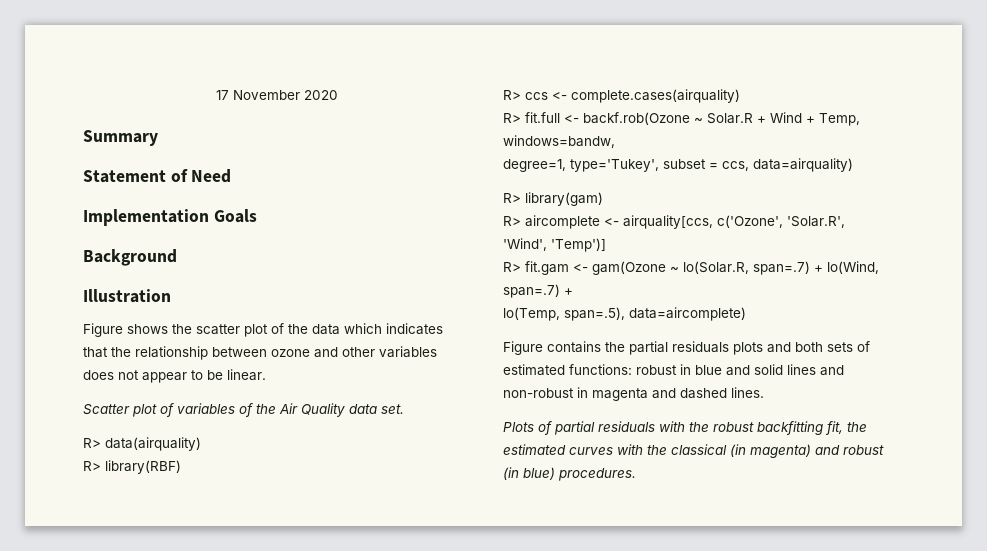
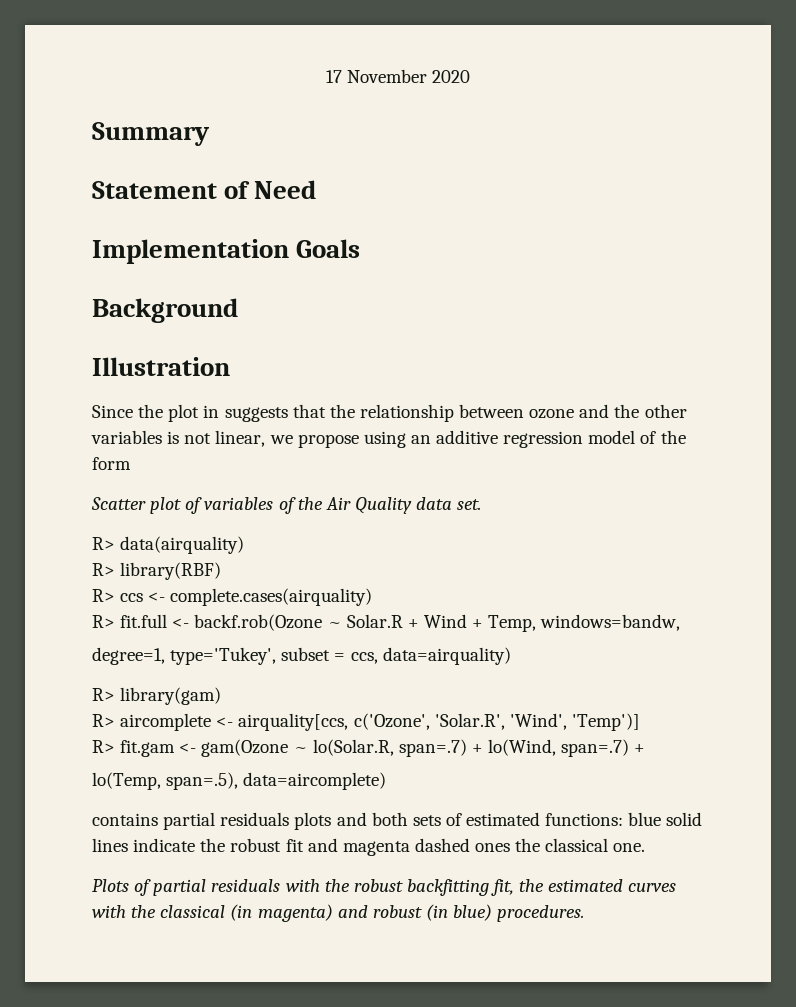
- Figure shows the scatter plot of the data which indicates that the relationship between ozone and other variables does not appear to be linear.
+ Since the plot in suggests that the relationship between ozone and the other variables is not linear, we propose using an additive regression model of the form
- Figure contains the partial residuals plots and both sets of estimated functions: robust in blue and solid lines and non-robust in magenta and dashed lines.
+ contains partial residuals plots and both sets of estimated functions: blue solid lines indicate the robust fit and magenta dashed ones the classical one.

